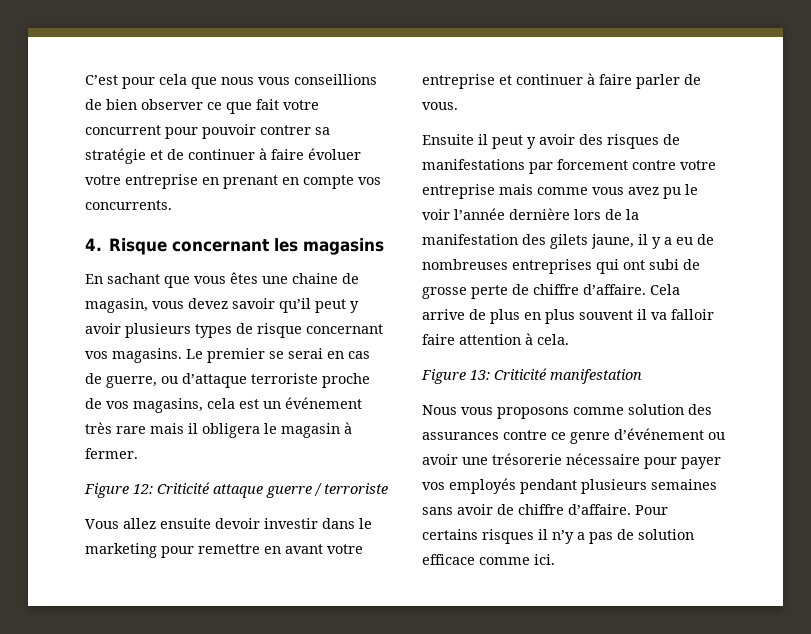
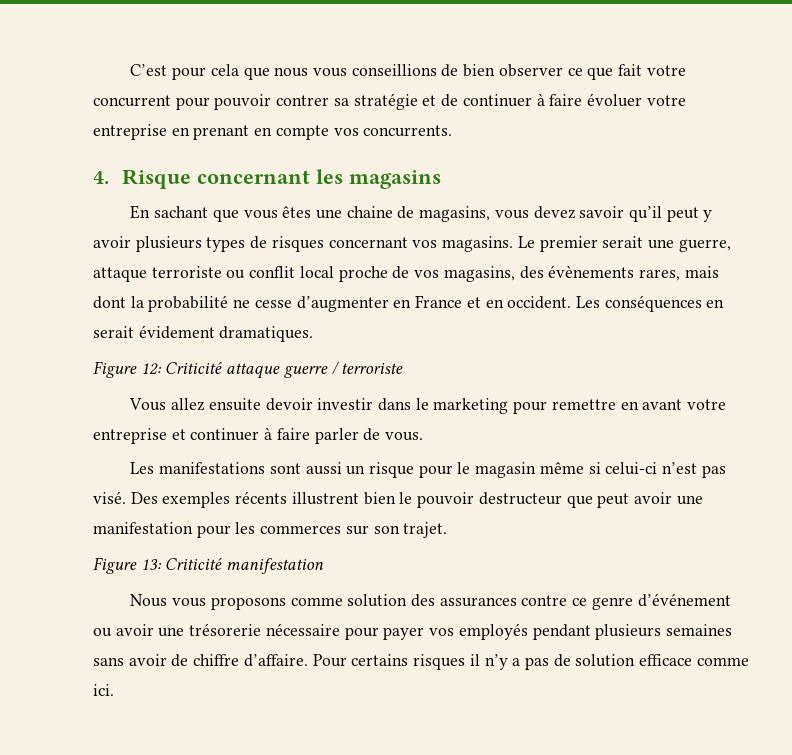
- En sachant que vous êtes une chaine de magasin, vous devez savoir qu’il peut y avoir plusieurs types de risque concernant vos magasins.
+ En sachant que vous êtes une chaine de magasins, vous devez savoir qu’il peut y avoir plusieurs types de risques concernant vos magasins.
- Le premier se serai en cas de guerre, ou d’attaque terroriste proche de vos magasins, cela est un événement très rare mais il obligera le magasin à fermer.
+ Le premier serait une guerre, attaque terroriste ou conflit local proche de vos magasins, des évènements rares, mais dont la probabilité ne cesse d’augmenter en France et en occident. Les conséquences en serait évidement dramatiques.
- Ensuite il peut y avoir des risques de manifestations par forcement contre votre entreprise mais comme vous avez pu le voir l’année dernière lors de la manifestation des gilets jaune, il y a eu de nombreuses entreprises qui ont subi de grosse perte de chiffre d’affaire. Cela arrive de plus en plus souvent il va falloir faire attention à cela.
+ Les manifestations sont aussi un risque pour le magasin même si celui-ci n’est pas visé. Des exemples récents illustrent bien le pouvoir destructeur que peut avoir une manifestation pour les commerces sur son trajet.

